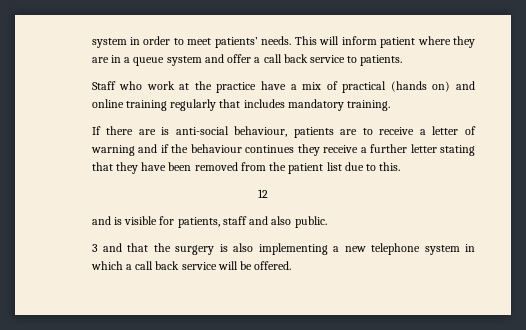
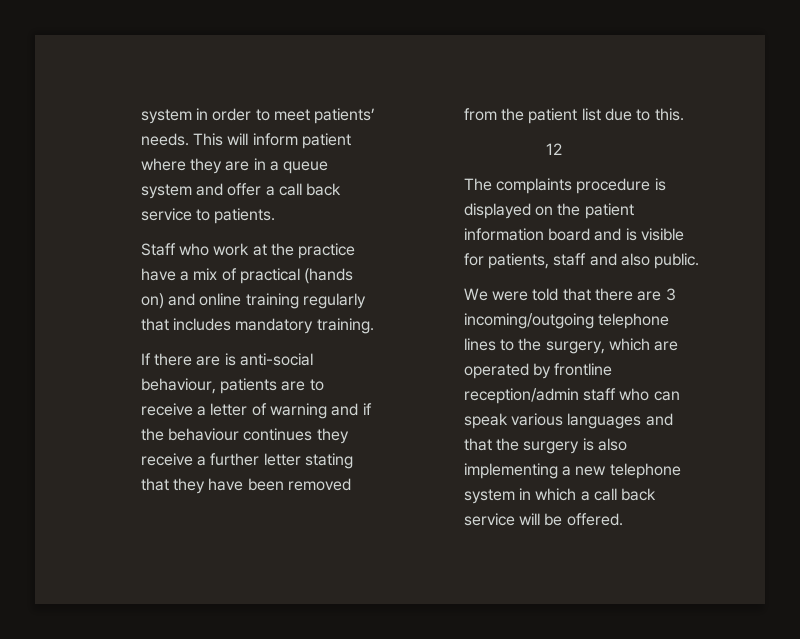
- and is visible for patients, staff and also public.
+ The complaints procedure is displayed on the patient information board and is visible for patients, staff and also public.
- 3 and that the surgery is also implementing a new telephone system in which a call back service will be offered.
+ We were told that there are 3 incoming/outgoing telephone lines to the surgery, which are operated by frontline reception/admin staff who can speak various languages and that the surgery is also implementing a new telephone system in which a call back service will be offered.

